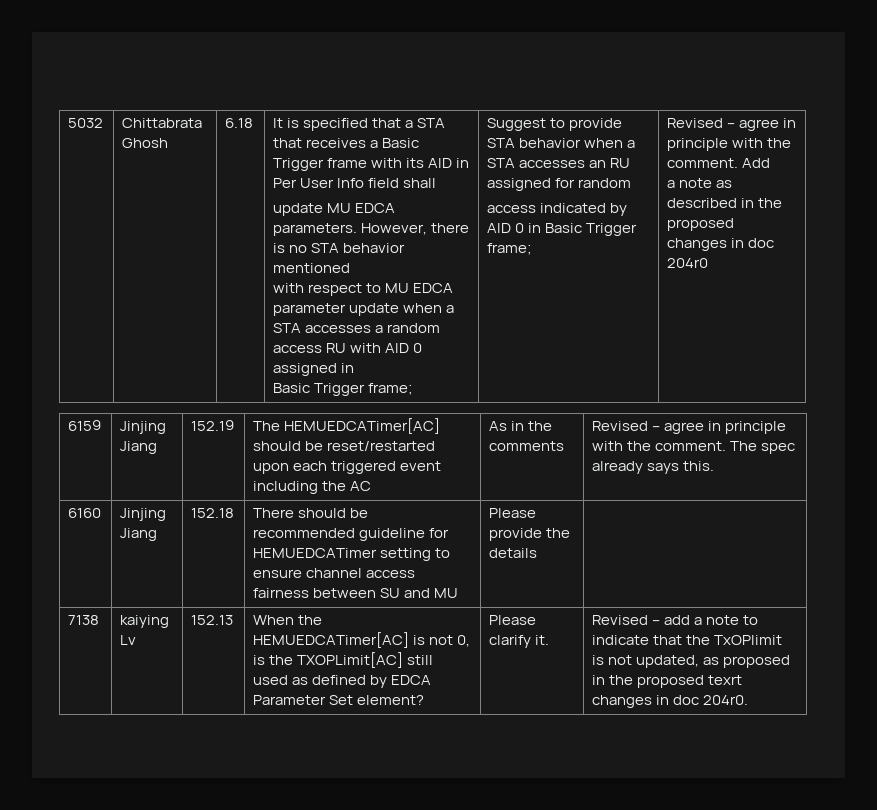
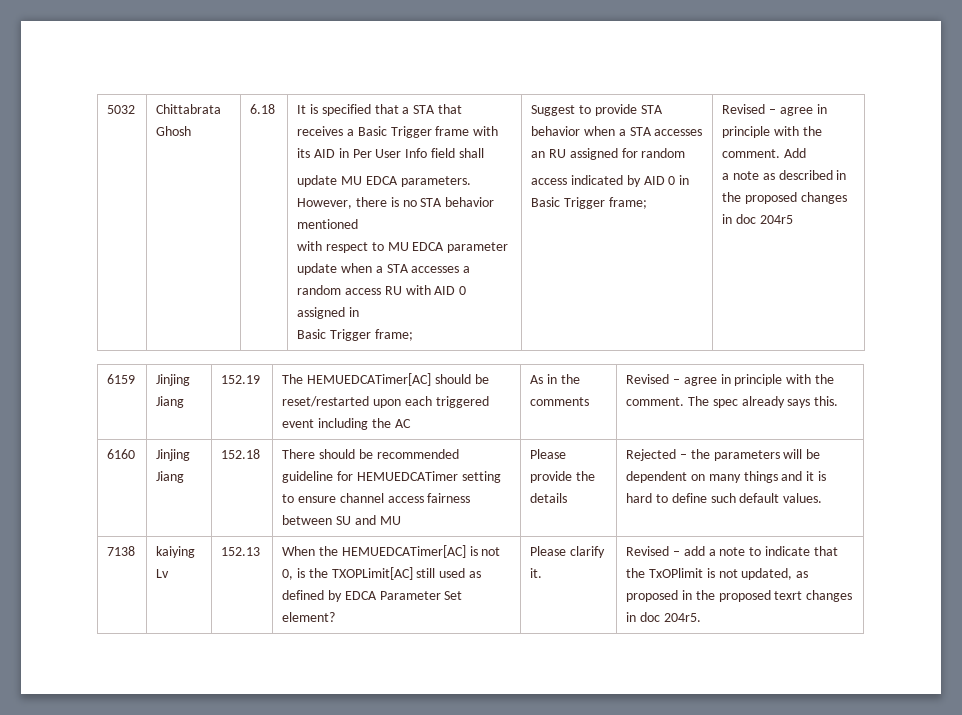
- a note as described in the proposed changes in doc 204r0
+ a note as described in the proposed changes in doc 204r5
+ Rejected – the parameters will be dependent on many things and it is hard to define such default values.
- Revised – add a note to indicate that the TxOPlimit is not updated, as proposed in the proposed texrt changes in doc 204r0.
+ Revised – add a note to indicate that the TxOPlimit is not updated, as proposed in the proposed texrt changes in doc 204r5.

